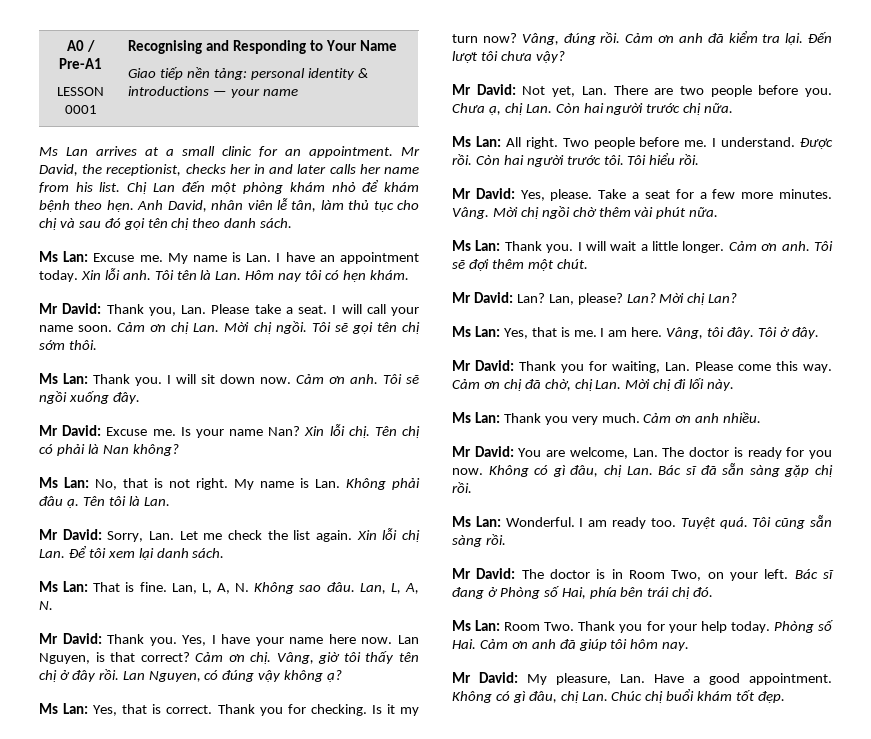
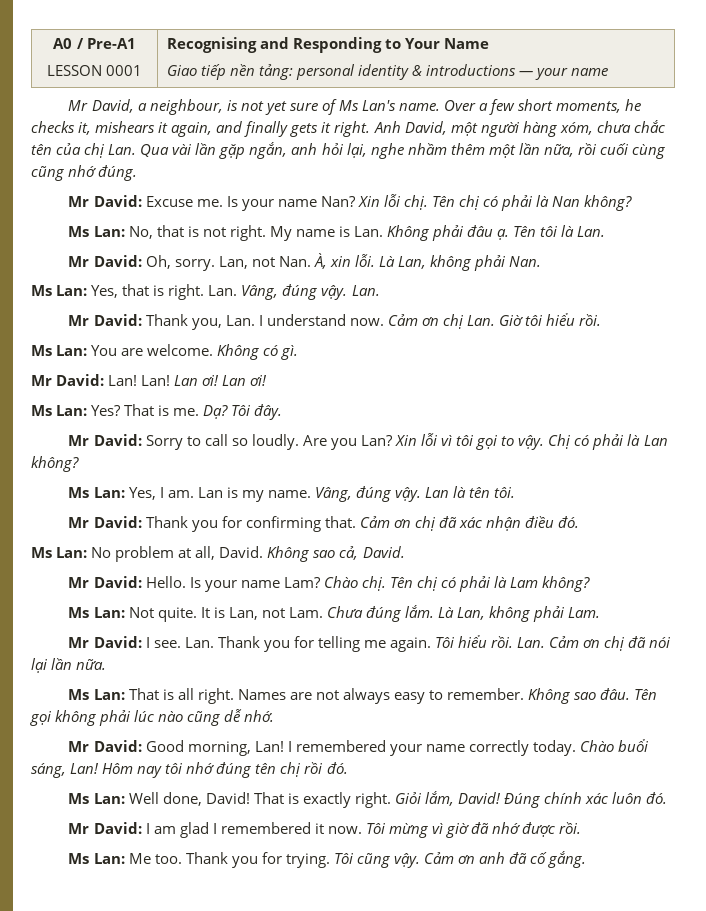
- Ms Lan arrives at a small clinic for an appointment. Mr David, the receptionist, checks her in and later calls her name from his list. Chị Lan đến một phòng khám nhỏ để khám bệnh theo hẹn. Anh David, nhân viên lễ tân, làm thủ tục cho chị và sau đó gọi tên chị theo danh sách.
- Ms Lan: Excuse me. My name is Lan. I have an appointment today. Xin lỗi anh. Tôi tên là Lan. Hôm nay tôi có hẹn khám.
- Mr David: Thank you, Lan. Please take a seat. I will call your name soon. Cảm ơn chị Lan. Mời chị ngồi. Tôi sẽ gọi tên chị sớm thôi.
- Ms Lan: Thank you. I will sit down now. Cảm ơn anh. Tôi sẽ ngồi xuống đây.
+ Mr David, a neighbour, is not yet sure of Ms Lan's name. Over a few short moments, he checks it, mishears it again, and finally gets it right. Anh David, một người hàng xóm, chưa chắc tên của chị Lan. Qua vài lần gặp ngắn, anh hỏi lại, nghe nhầm thêm một lần nữa, rồi cuối cùng cũng nhớ đúng.
- Mr David: Sorry, Lan. Let me check the list again. Xin lỗi chị Lan. Để tôi xem lại danh sách.
- Ms Lan: That is fine. Lan, L, A, N. Không sao đâu. Lan, L, A, N.
- Mr David: Thank you. Yes, I have your name here now. Lan Nguyen, is that correct? Cảm ơn chị. Vâng, giờ tôi thấy tên chị ở đây rồi. Lan Nguyen, có đúng vậy không ạ?
- Ms Lan: Yes, that is correct. Thank you for checking. Is it my turn now? Vâng, đúng rồi. Cảm ơn anh đã kiểm tra lại. Đến lượt tôi chưa vậy?
- Mr David: Not yet, Lan. There are two people before you. Chưa ạ, chị Lan. Còn hai người trước chị nữa.
- Ms Lan: All right. Two people before me. I understand. Được rồi. Còn hai người trước tôi. Tôi hiểu rồi.
- Mr David: Yes, please. Take a seat for a few more minutes. Vâng. Mời chị ngồi chờ thêm vài phút nữa.
- Ms Lan: Thank you. I will wait a little longer. Cảm ơn anh. Tôi sẽ đợi thêm một chút.
- Mr David: Lan? Lan, please? Lan? Mời chị Lan?
- Ms Lan: Yes, that is me. I am here. Vâng, tôi đây. Tôi ở đây.
+ Mr David: Oh, sorry. Lan, not Nan. À, xin lỗi. Là Lan, không phải Nan.
+ Ms Lan: Yes, that is right. Lan. Vâng, đúng vậy. Lan.
+ Mr David: Thank you, Lan. I understand now. Cảm ơn chị Lan. Giờ tôi hiểu rồi.
+ Ms Lan: You are welcome. Không có gì.
+ Mr David: Lan! Lan! Lan ơi! Lan ơi!
+ Ms Lan: Yes? That is me. Dạ? Tôi đây.
+ Mr David: Sorry to call so loudly. Are you Lan? Xin lỗi vì tôi gọi to vậy. Chị có phải là Lan không?
+ Ms Lan: Yes, I am. Lan is my name. Vâng, đúng vậy. Lan là tên tôi.
- Mr David: Thank you for waiting, Lan. Please come this way. Cảm ơn chị đã chờ, chị Lan. Mời chị đi lối này.
- Ms Lan: Thank you very much. Cảm ơn anh nhiều.
- Mr David: You are welcome, Lan. The doctor is ready for you now. Không có gì đâu, chị Lan. Bác sĩ đã sẵn sàng gặp chị rồi.
- Ms Lan: Wonderful. I am ready too. Tuyệt quá. Tôi cũng sẵn sàng rồi.
- Mr David: The doctor is in Room Two, on your left. Bác sĩ đang ở Phòng số Hai, phía bên trái chị đó.
- Ms Lan: Room Two. Thank you for your help today. Phòng số Hai. Cảm ơn anh đã giúp tôi hôm nay.
- Mr David: My pleasure, Lan. Have a good appointment. Không có gì đâu, chị Lan. Chúc chị buổi khám tốt đẹp.
+ Mr David: Thank you for confirming that. Cảm ơn chị đã xác nhận điều đó.
+ Ms Lan: No problem at all, David. Không sao cả, David.
+ Mr David: Hello. Is your name Lam? Chào chị. Tên chị có phải là Lam không?
+ Ms Lan: Not quite. It is Lan, not Lam. Chưa đúng lắm. Là Lan, không phải Lam.
+ Mr David: I see. Lan. Thank you for telling me again. Tôi hiểu rồi. Lan. Cảm ơn chị đã nói lại lần nữa.
+ Ms Lan: That is all right. Names are not always easy to remember. Không sao đâu. Tên gọi không phải lúc nào cũng dễ nhớ.
+ Mr David: Good morning, Lan! I remembered your name correctly today. Chào buổi sáng, Lan! Hôm nay tôi nhớ đúng tên chị rồi đó.
+ Ms Lan: Well done, David! That is exactly right. Giỏi lắm, David! Đúng chính xác luôn đó.
+ Mr David: I am glad I remembered it now. Tôi mừng vì giờ đã nhớ được rồi.
+ Ms Lan: Me too. Thank you for trying. Tôi cũng vậy. Cảm ơn anh đã cố gắng.

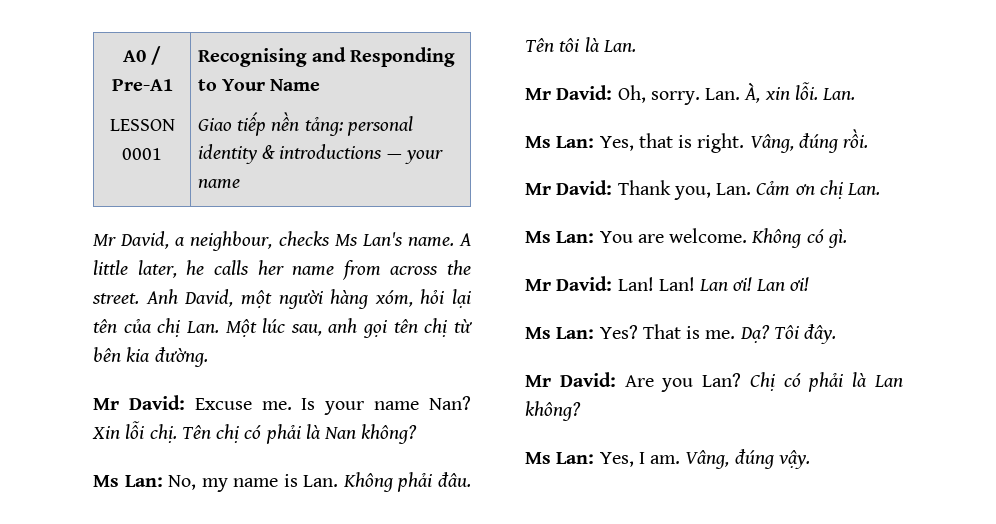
- Mr David, a neighbour, is not yet sure of Ms Lan's name. Over a few short moments, he checks it, mishears it again, and finally gets it right.
+ Mr David, a neighbour, checks Ms Lan's name. A little later, he calls her name from across the street.
- Anh David, một người hàng xóm, chưa chắc tên của chị Lan. Qua vài lần gặp ngắn, anh hỏi lại, nghe nhầm thêm một lần nữa, rồi cuối cùng cũng nhớ đúng.
+ Anh David, một người hàng xóm, hỏi lại tên của chị Lan. Một lúc sau, anh gọi tên chị từ bên kia đường.
- Ms Lan: No, that is not right. My name is Lan. Không phải đâu ạ.
+ Ms Lan: No, my name is Lan. Không phải đâu.
- Lan, not Nan. À, xin lỗi. Là Lan, không phải Nan.
+ Lan. À, xin lỗi. Lan.
- Lan. Vâng, đúng vậy. Lan.
+ Vâng, đúng rồi.
- Mr David: Thank you, Lan. I understand now. Cảm ơn chị Lan. Giờ tôi hiểu rồi.
+ Mr David: Thank you, Lan. Cảm ơn chị Lan.
- Mr David: Sorry to call so loudly. Are you Lan? Xin lỗi vì tôi gọi to vậy.
+ Mr David: Are you Lan?
- Lan is my name. Vâng, đúng vậy. Lan là tên tôi.
- Mr David: Thank you for confirming that. Cảm ơn chị đã xác nhận điều đó.
- Ms Lan: No problem at all, David. Không sao cả, David.
- Mr David: Hello. Is your name Lam? Chào chị. Tên chị có phải là Lam không?
- Ms Lan: Not quite. It is Lan, not Lam. Chưa đúng lắm. Là Lan, không phải Lam.
- Mr David: I see. Lan. Thank you for telling me again. Tôi hiểu rồi. Lan. Cảm ơn chị đã nói lại lần nữa.
- Ms Lan: That is all right. Names are not always easy to remember. Không sao đâu. Tên gọi không phải lúc nào cũng dễ nhớ.
- Mr David: Good morning, Lan! I remembered your name correctly today. Chào buổi sáng, Lan! Hôm nay tôi nhớ đúng tên chị rồi đó.
- Ms Lan: Well done, David! That is exactly right. Giỏi lắm, David! Đúng chính xác luôn đó.
- Mr David: I am glad I remembered it now. Tôi mừng vì giờ đã nhớ được rồi.
- Ms Lan: Me too. Thank you for trying. Tôi cũng vậy. Cảm ơn anh đã cố gắng.
+ Vâng, đúng vậy.

